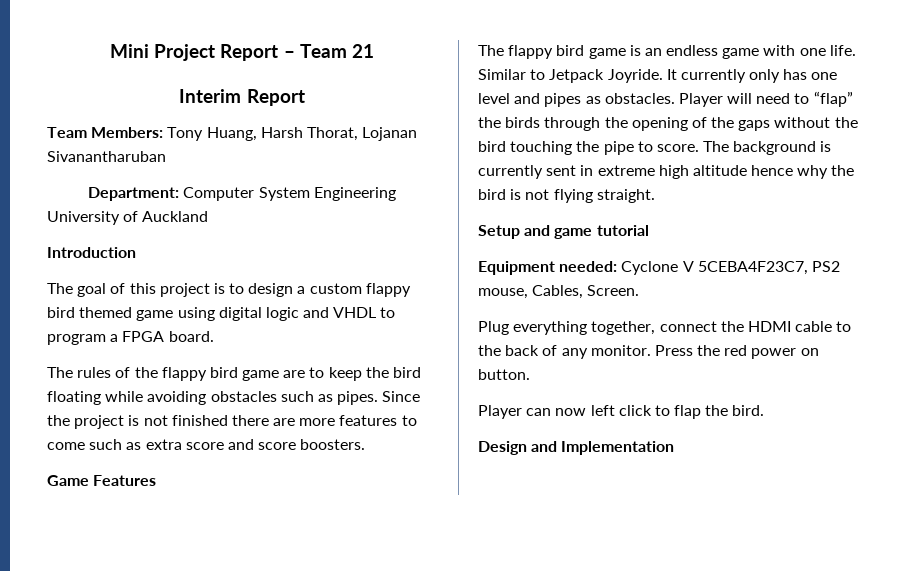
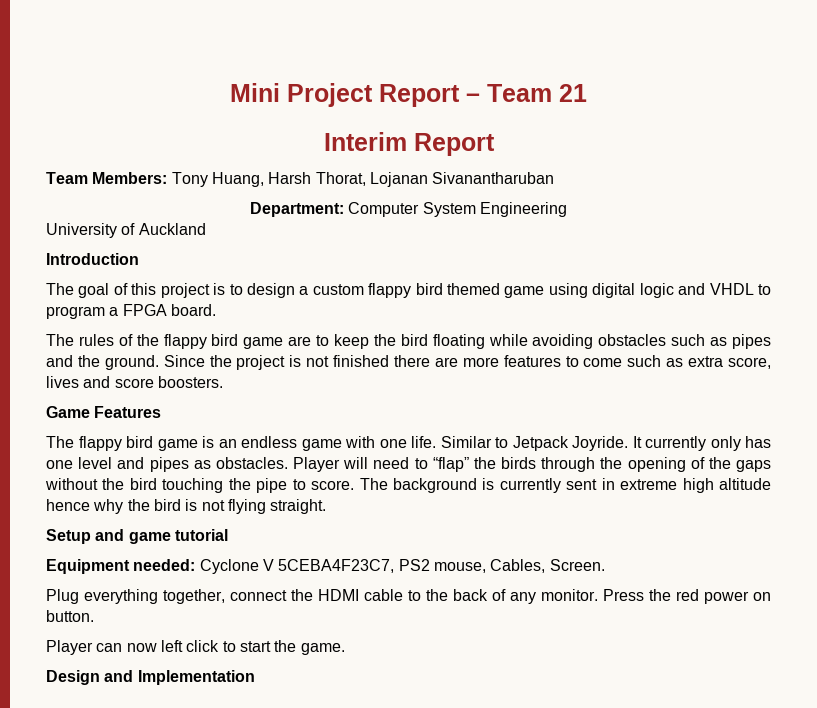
- The rules of the flappy bird game are to keep the bird floating while avoiding obstacles such as pipes.
+ The rules of the flappy bird game are to keep the bird floating while avoiding obstacles such as pipes and the ground.
- Since the project is not finished there are more features to come such as extra score and score boosters.
+ Since the project is not finished there are more features to come such as extra score, lives and score boosters.
- Player can now left click to flap the bird.
+ Player can now left click to start the game.

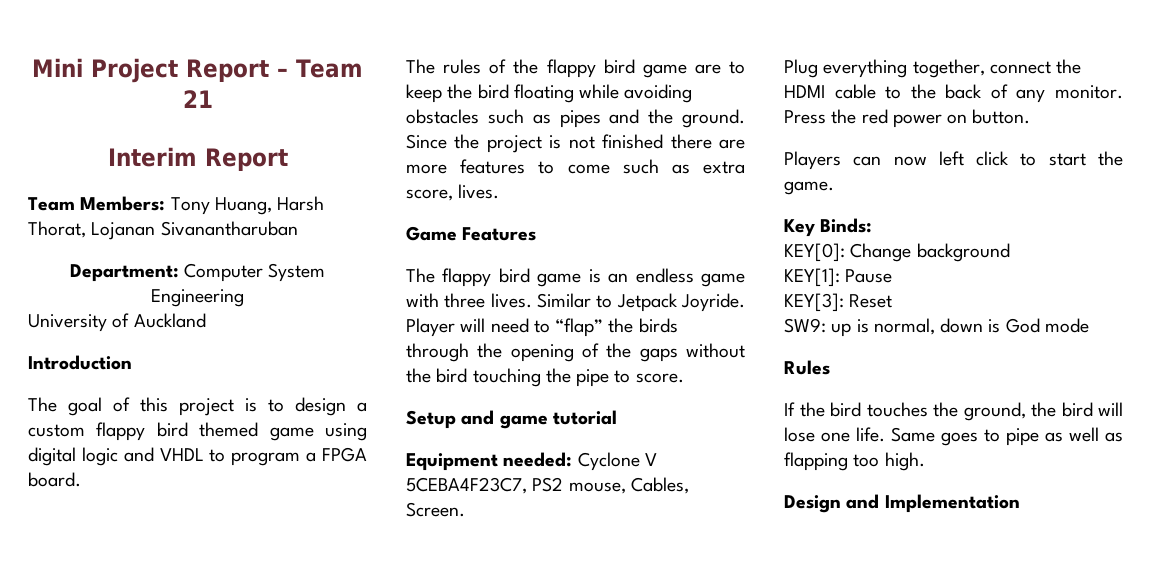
- Since the project is not finished there are more features to come such as extra score, lives and score boosters.
+ Since the project is not finished there are more features to come such as extra score, lives.
- The flappy bird game is an endless game with one life.
+ The flappy bird game is an endless game with three lives.
- It currently only has one level and pipes as obstacles.
- The background is currently sent in extreme high altitude hence why the bird is not flying straight.
- Player can now left click to start the game.
+ Players can now left click to start the game.
+ Key Binds:
+ KEY[0]: Change background
+ KEY[1]: Pause
+ KEY[3]: Reset
+ SW9: up is normal, down is God mode
+ Rules
+ If the bird touches the ground, the bird will lose one life. Same goes to pipe as well as flapping too high.

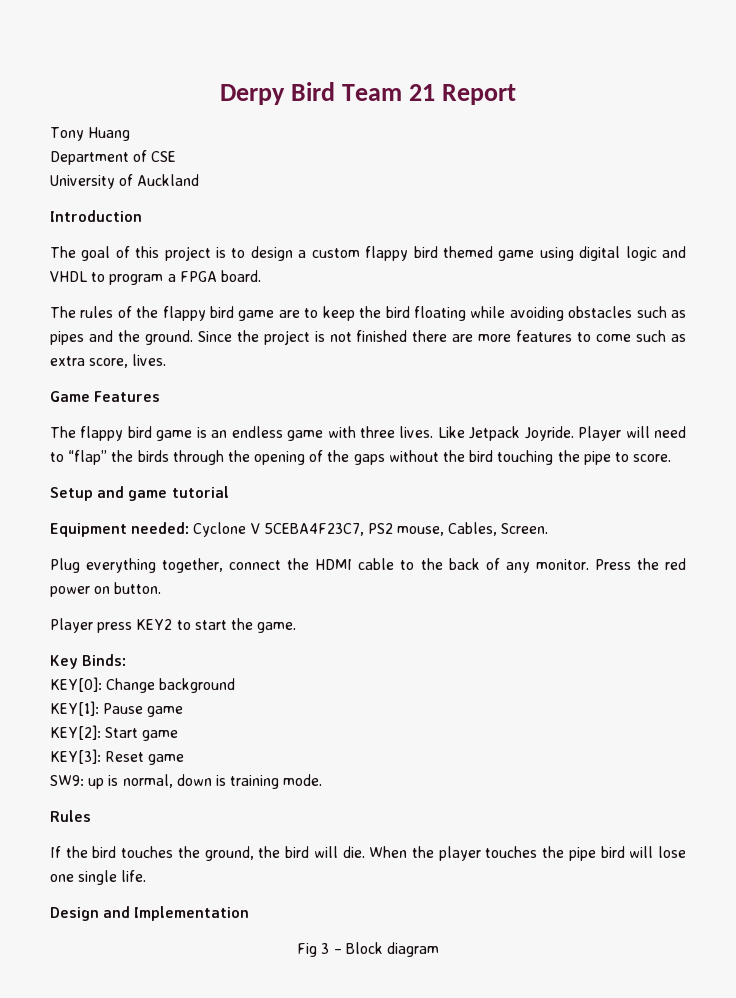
- Mini Project Report – Team 21
- Interim Report
+ Derpy Bird Team 21 Report
- Team Members: Tony Huang, Harsh Thorat, Lojanan Sivanantharuban
- Department: Computer System Engineering
+ Tony Huang
+ Department of CSE
- Similar to Jetpack Joyride.
+ Like Jetpack Joyride.
- Players can now left click to start the game.
+ Player press KEY2 to start the game.
- KEY[1]: Pause
+ KEY[1]: Pause game
+ KEY[2]: Start game
- KEY[3]: Reset
+ KEY[3]: Reset game
- SW9: up is normal, down is God mode
+ SW9: up is normal, down is training mode.
- If the bird touches the ground, the bird will lose one life. Same goes to pipe as well as flapping too high.
+ If the bird touches the ground, the bird will die. When the player touches the pipe bird will lose one single life.
  Design and Implementation
+ Fig 3 – Block diagram

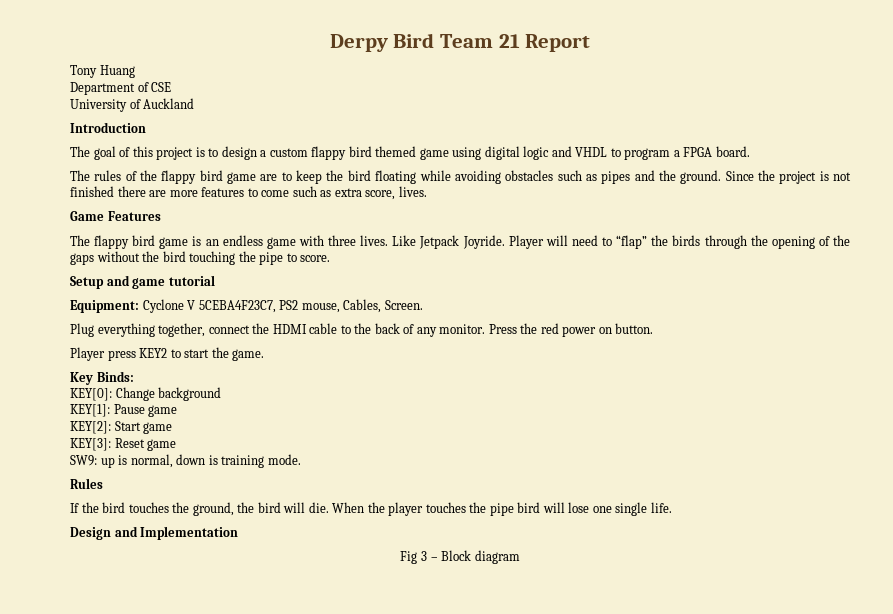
- Equipment needed: Cyclone V 5CEBA4F23C7, PS2 mouse, Cables, Screen.
+ Equipment: Cyclone V 5CEBA4F23C7, PS2 mouse, Cables, Screen.

